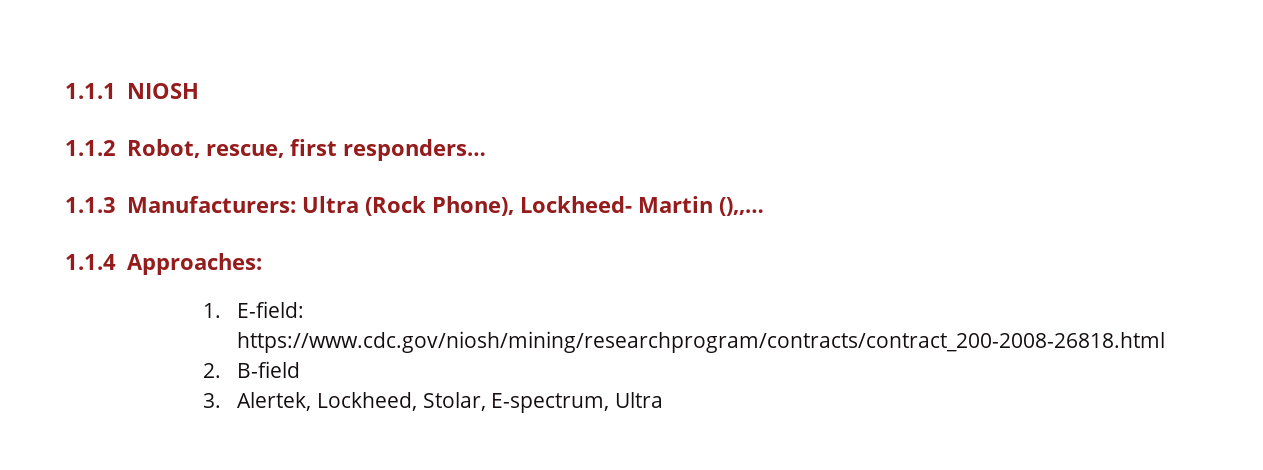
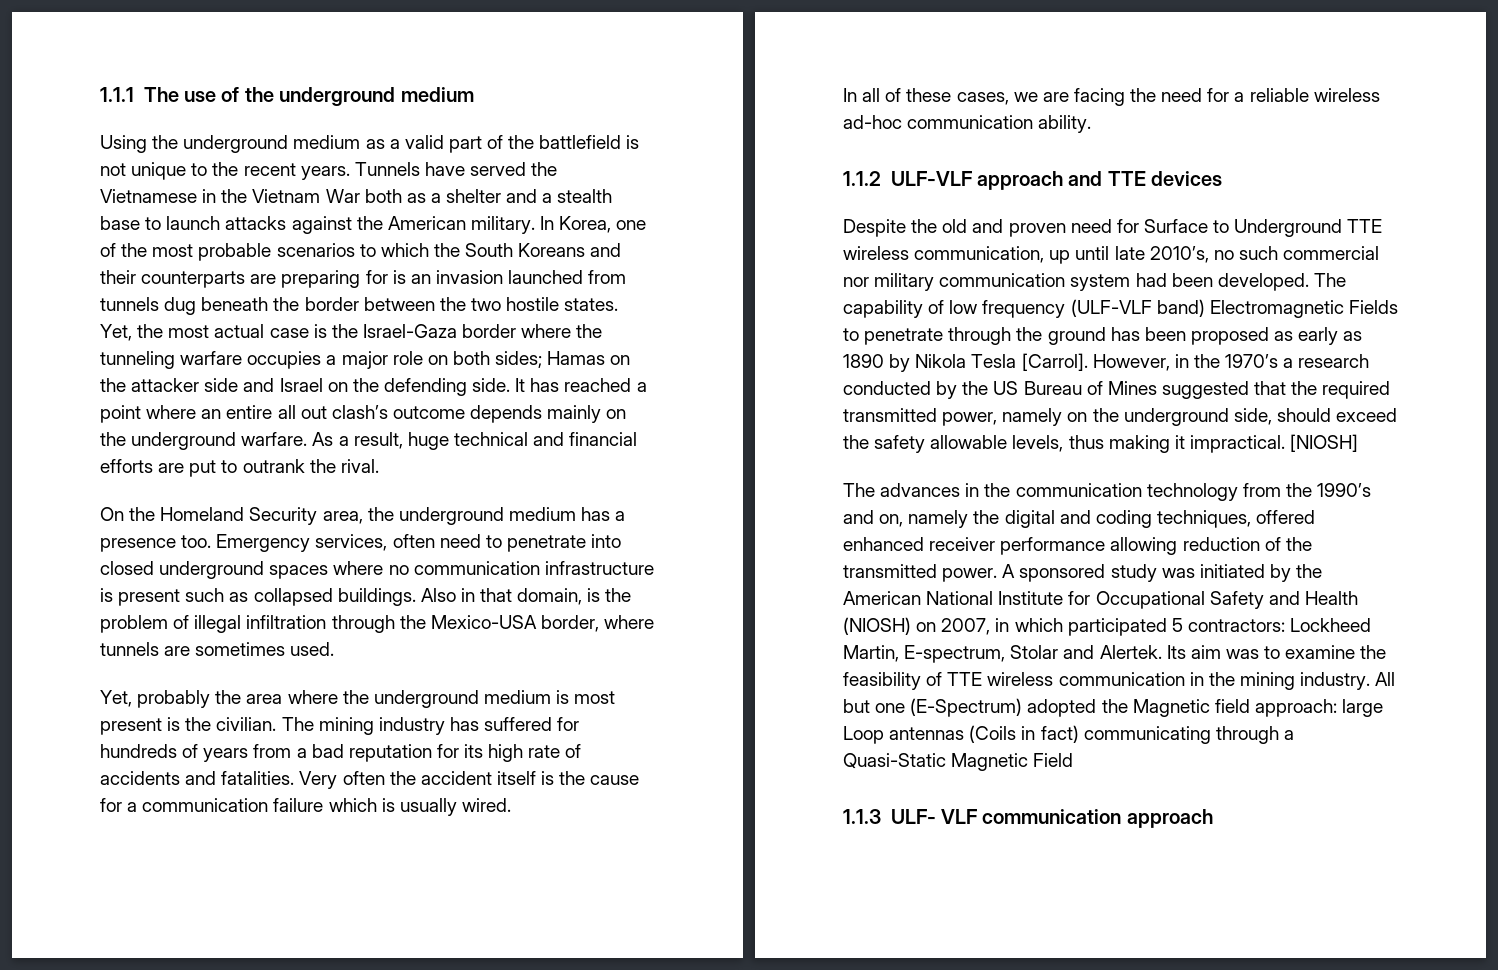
- 1.1.1 NIOSH
- 1.1.2 Robot, rescue, first responders…
- 1.1.3 Manufacturers: Ultra (Rock Phone), Lockheed- Martin (),,…
- 1.1.4 Approaches:
- 1. E-field: https://www.cdc.gov/niosh/mining/researchprogram/contracts/contract_200-2008-26818.html
- 2. B-field
- 3. Alertek, Lockheed, Stolar, E-spectrum, Ultra
+ 1.1.1 The use of the underground medium
+ Using the underground medium as a valid part of the battlefield is not unique to the recent years. Tunnels have served the Vietnamese in the Vietnam War both as a shelter and a stealth base to launch attacks against the American military. In Korea, one of the most probable scenarios to which the South Koreans and their counterparts are preparing for is an invasion launched from tunnels dug beneath the border between the two hostile states. Yet, the most actual case is the Israel-Gaza border where the tunneling warfare occupies a major role on both sides; Hamas on the attacker side and Israel on the defending side. It has reached a point where an entire all out clash’s outcome depends mainly on the underground warfare. As a result, huge technical and financial efforts are put to outrank the rival.
+ On the Homeland Security area, the underground medium has a presence too. Emergency services, often need to penetrate into closed underground spaces where no communication infrastructure is present such as collapsed buildings. Also in that domain, is the problem of illegal infiltration through the Mexico-USA border, where tunnels are sometimes used.
+ Yet, probably the area where the underground medium is most present is the civilian. The mining industry has suffered for hundreds of years from a bad reputation for its high rate of accidents and fatalities. Very often the accident itself is the cause for a communication failure which is usually wired.
+ In all of these cases, we are facing the need for a reliable wireless ad-hoc communication ability.
+ 1.1.2 ULF-VLF approach and TTE devices
+ Despite the old and proven need for Surface to Underground TTE wireless communication, up until late 2010’s, no such commercial nor military communication system had been developed. The capability of low frequency (ULF-VLF band) Electromagnetic Fields to penetrate through the ground has been proposed as early as 1890 by Nikola Tesla [Carrol]. However, in the 1970’s a research conducted by the US Bureau of Mines suggested that the required transmitted power, namely on the underground side, should exceed the safety allowable levels, thus making it impractical. [NIOSH]
+ The advances in the communication technology from the 1990’s and on, namely the digital and coding techniques, offered enhanced receiver performance allowing reduction of the transmitted power. A sponsored study was initiated by the American National Institute for Occupational Safety and Health (NIOSH) on 2007, in which participated 5 contractors: Lockheed Martin, E-spectrum, Stolar and Alertek. Its aim was to examine the feasibility of TTE wireless communication in the mining industry. All but one (E-Spectrum) adopted the Magnetic field approach: large Loop antennas (Coils in fact) communicating through a Quasi-Static Magnetic Field
+ 1.1.3 ULF- VLF communication approach

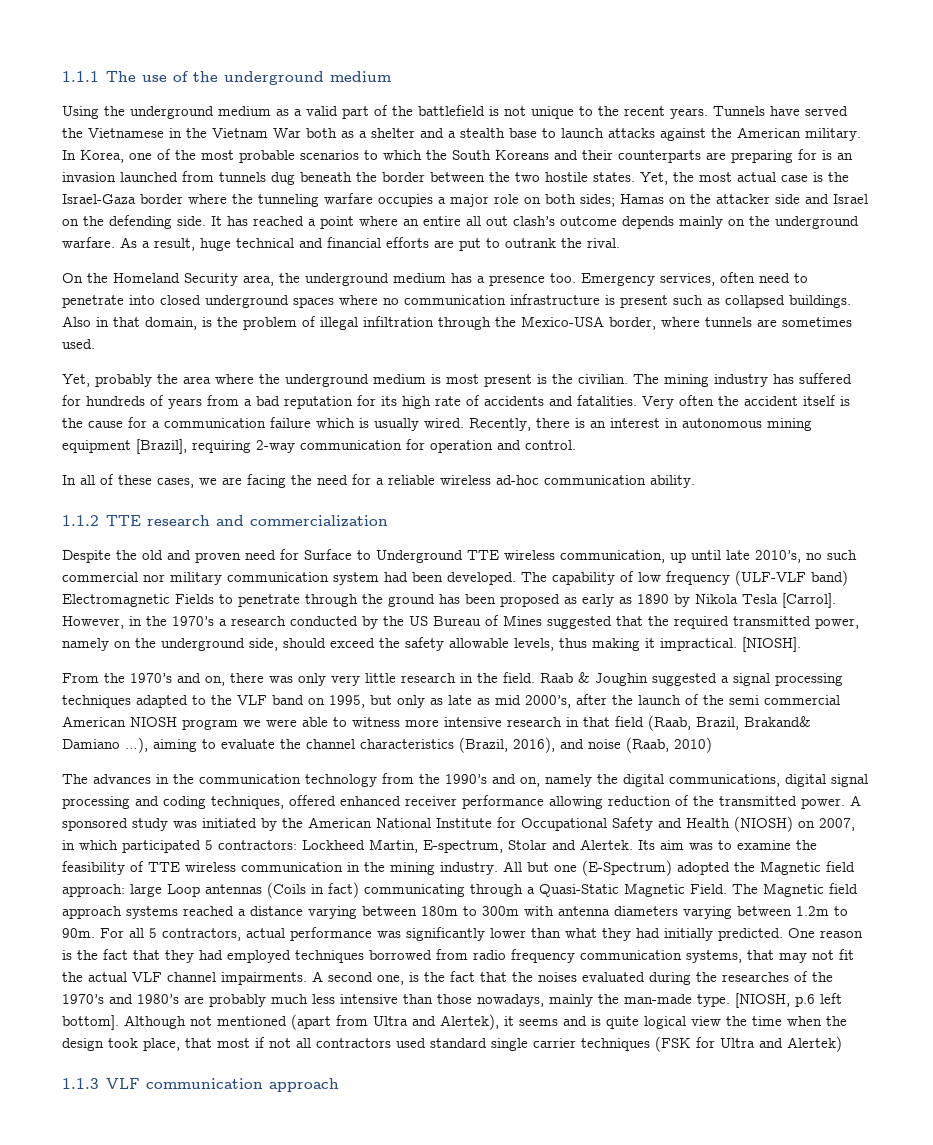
+ Recently, there is an interest in autonomous mining equipment [Brazil], requiring 2-way communication for operation and control.
- 1.1.2 ULF-VLF approach and TTE devices
+ 1.1.2 TTE research and commercialization
- [NIOSH]
+ [NIOSH].
+ From the 1970’s and on, there was only very little research in the field. Raab & Joughin suggested a signal processing techniques adapted to the VLF band on 1995, but only as late as mid 2000’s, after the launch of the semi commercial American NIOSH program we were able to witness more intensive research in that field (Raab, Brazil, Brakand& Damiano …), aiming to evaluate the channel characteristics (Brazil, 2016), and noise (Raab, 2010)
- The advances in the communication technology from the 1990’s and on, namely the digital and coding techniques, offered enhanced receiver performance allowing reduction of the transmitted power.
+ The advances in the communication technology from the 1990’s and on, namely the digital communications, digital signal processing and coding techniques, offered enhanced receiver performance allowing reduction of the transmitted power.
- All but one (E-Spectrum) adopted the Magnetic field approach: large Loop antennas (Coils in fact) communicating through a Quasi-Static Magnetic Field
+ All but one (E-Spectrum) adopted the Magnetic field approach: large Loop antennas (Coils in fact) communicating through a Quasi-Static Magnetic Field. The Magnetic field approach systems reached a distance varying between 180m to 300m with antenna diameters varying between 1.2m to 90m. For all 5 contractors, actual performance was significantly lower than what they had initially predicted. One reason is the fact that they had employed techniques borrowed from radio frequency communication systems, that may not fit the actual VLF channel impairments. A second one, is the fact that the noises evaluated during the researches of the 1970’s and 1980’s are probably much less intensive than those nowadays, mainly the man-made type. [NIOSH, p.6 left bottom]. Although not mentioned (apart from Ultra and Alertek), it seems and is quite logical view the time when the design took place, that most if not all contractors used standard single carrier techniques (FSK for Ultra and Alertek)
- 1.1.3 ULF- VLF communication approach
+ 1.1.3 VLF communication approach

